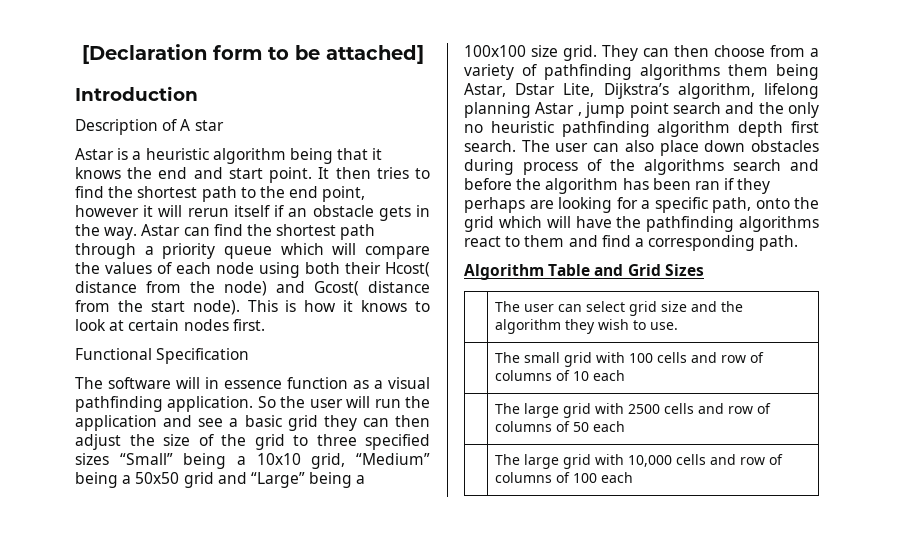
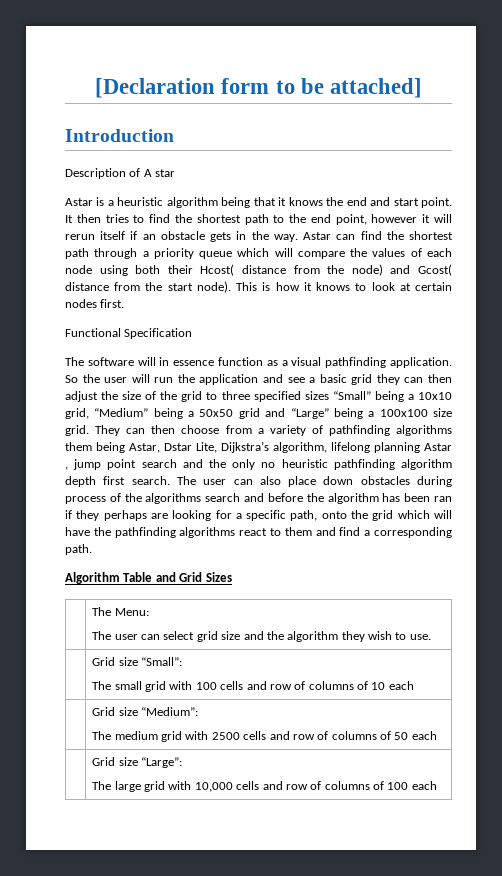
- | The user can select grid size and the algorithm they wish to use.
+ | The Menu:
+ The user can select grid size and the algorithm they wish to use.
- | The small grid with 100 cells and row of columns of 10 each
+ | Grid size “Small”:
+ The small grid with 100 cells and row of columns of 10 each
- | The large grid with 2500 cells and row of columns of 50 each
+ | Grid size “Medium”:
+ The medium grid with 2500 cells and row of columns of 50 each
- | The large grid with 10,000 cells and row of columns of 100 each
+ | Grid size “Large”:
+ The large grid with 10,000 cells and row of columns of 100 each

